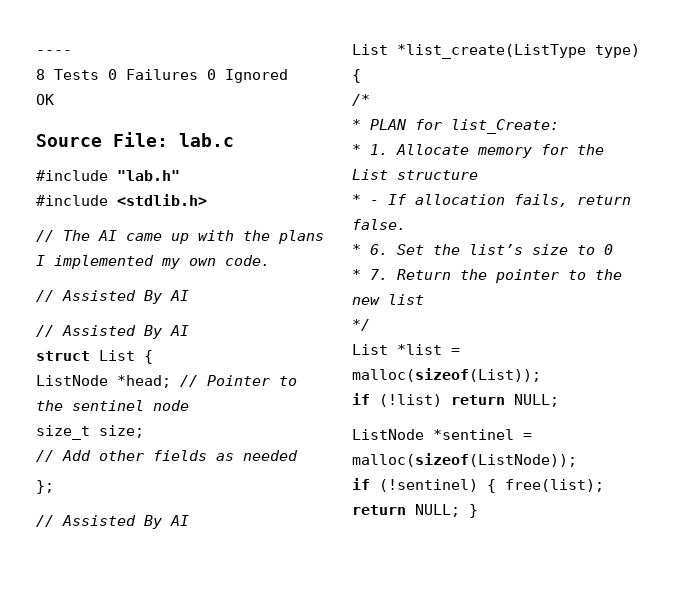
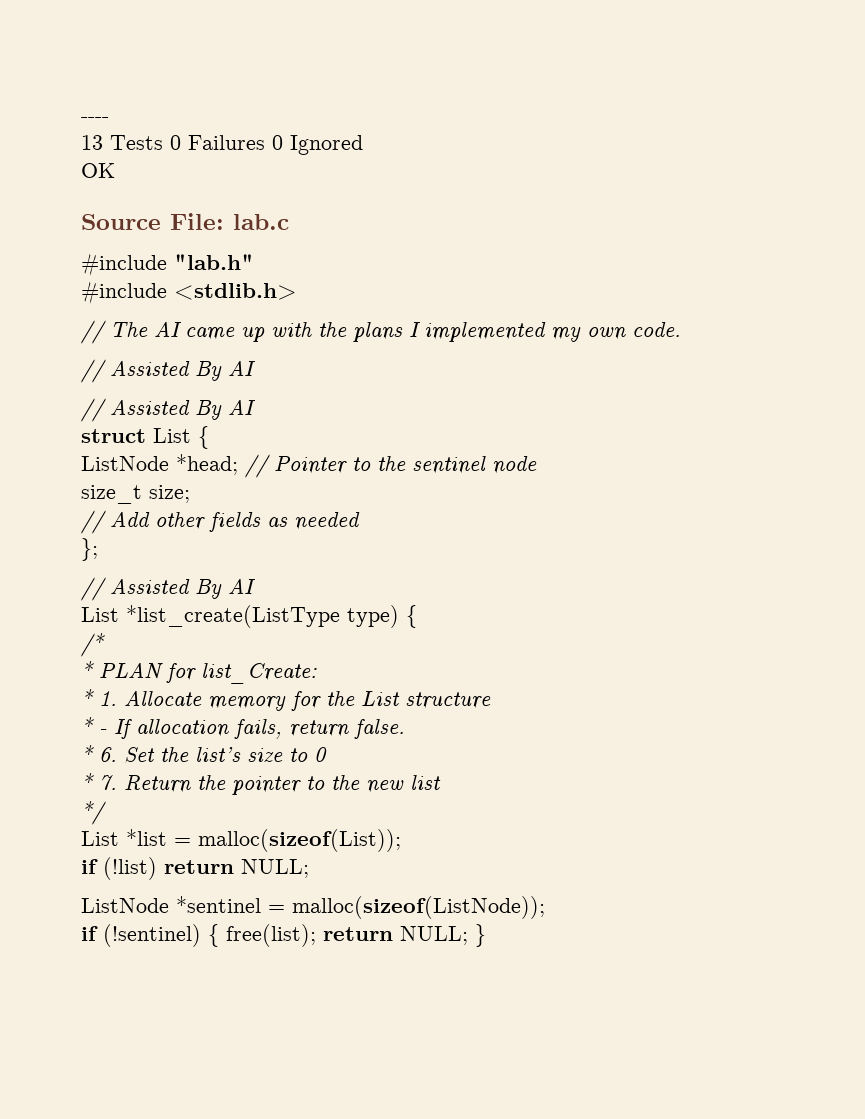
- 8 Tests 0 Failures 0 Ignored
+ 13 Tests 0 Failures 0 Ignored

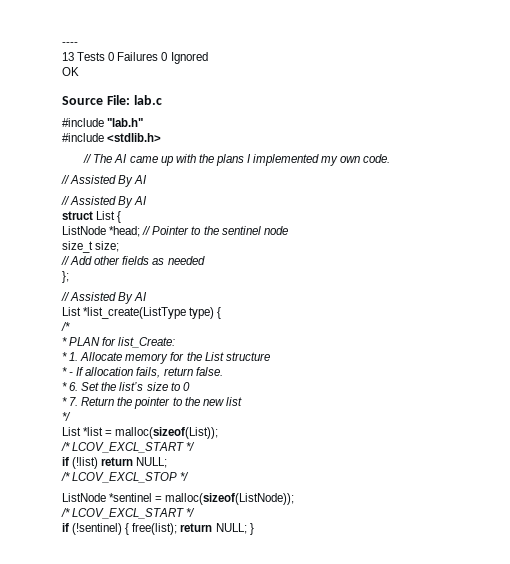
  List *list = malloc(sizeof(List));
+ /* LCOV_EXCL_START */
+ /* LCOV_EXCL_STOP */
  ListNode *sentinel = malloc(sizeof(ListNode));
+ /* LCOV_EXCL_START */

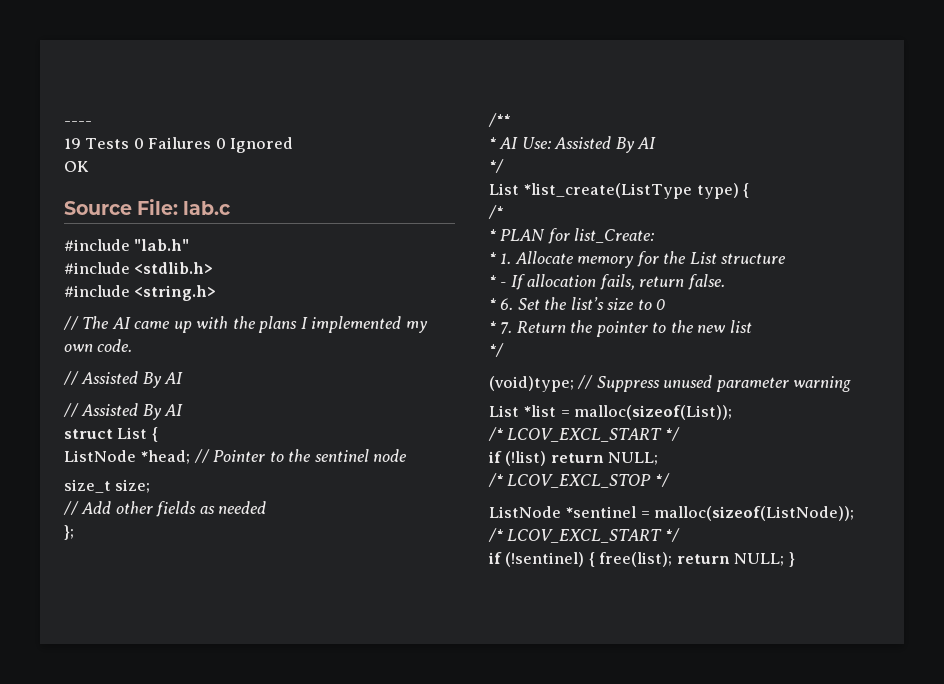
- 13 Tests 0 Failures 0 Ignored
+ 19 Tests 0 Failures 0 Ignored
+ #include <string.h>
  };
- // Assisted By AI
+ /**
+ * AI Use: Assisted By AI
+ */
+ (void)type; // Suppress unused parameter warning

